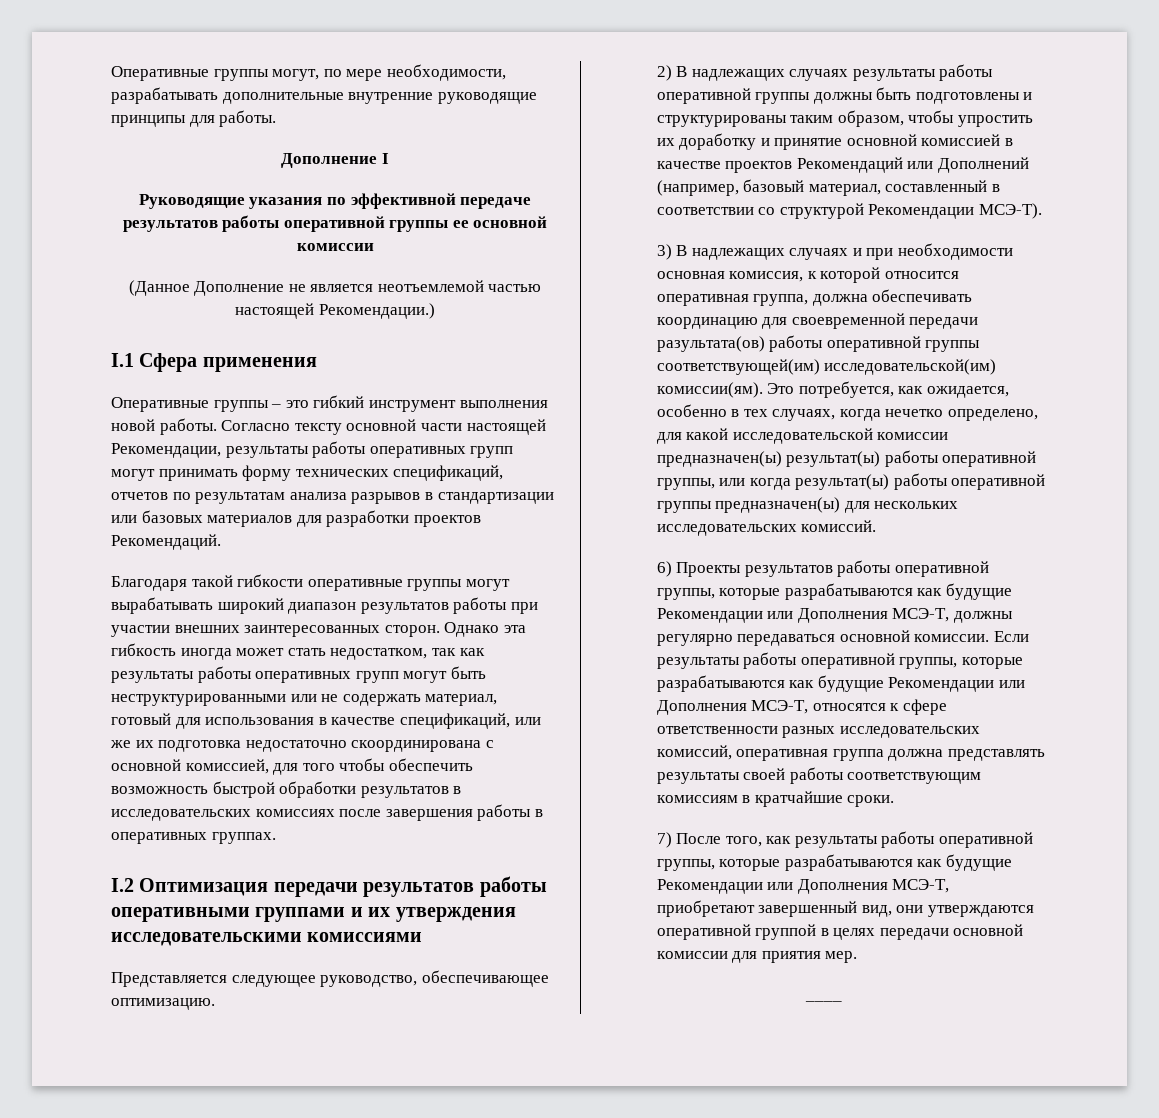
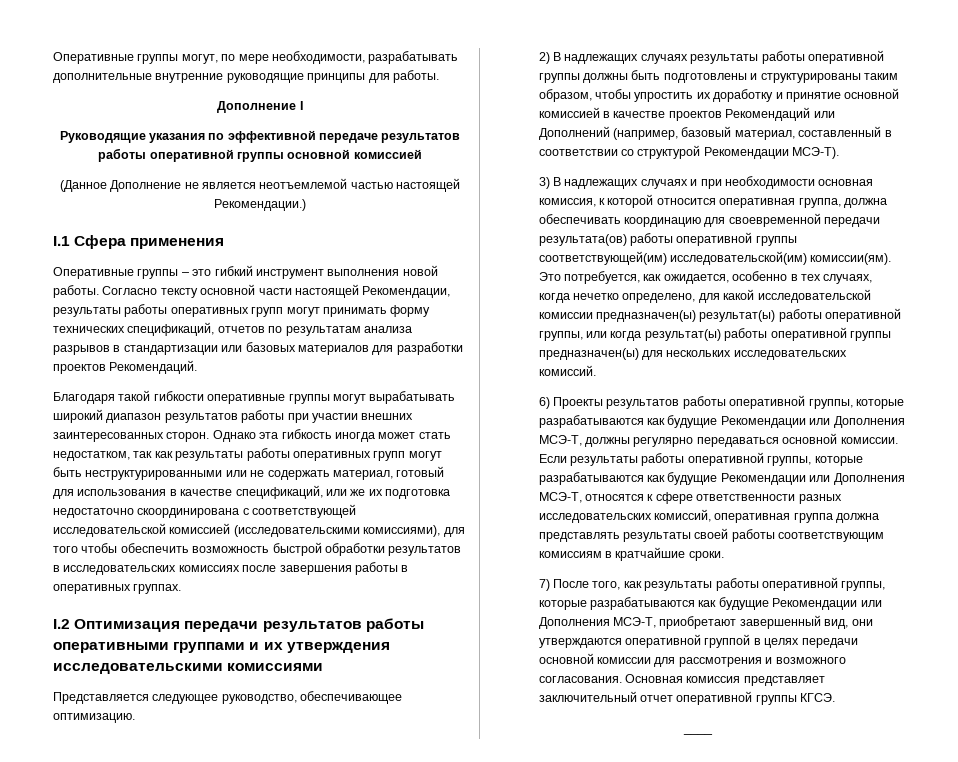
- Руководящие указания по эффективной передаче результатов работы оперативной группы ее основной комиссии
+ Руководящие указания по эффективной передаче результатов работы оперативной группы основной комиссией
- Однако эта гибкость иногда может стать недостатком, так как результаты работы оперативных групп могут быть неструктурированными или не содержать материал, готовый для использования в качестве спецификаций, или же их подготовка недостаточно скоординирована с основной комиссией, для того чтобы обеспечить возможность быстрой обработки результатов в исследовательских комиссиях после завершения работы в оперативных группах.
+ Однако эта гибкость иногда может стать недостатком, так как результаты работы оперативных групп могут быть неструктурированными или не содержать материал, готовый для использования в качестве спецификаций, или же их подготовка недостаточно скоординирована с соответствующей исследовательской комиссией (исследовательскими комиссиями), для того чтобы обеспечить возможность быстрой обработки результатов в исследовательских комиссиях после завершения работы в оперативных группах.
- 3) В надлежащих случаях и при необходимости основная комиссия, к которой относится оперативная группа, должна обеспечивать координацию для своевременной передачи разультата(ов) работы оперативной группы соответствующей(им) исследовательской(им) комиссии(ям).
+ 3) В надлежащих случаях и при необходимости основная комиссия, к которой относится оперативная группа, должна обеспечивать координацию для своевременной передачи результата(ов) работы оперативной группы соответствующей(им) исследовательской(им) комиссии(ям).
- 7) После того, как результаты работы оперативной группы, которые разрабатываются как будущие Рекомендации или Дополнения МСЭ-Т, приобретают завершенный вид, они утверждаются оперативной группой в целях передачи основной комиссии для приятия мер.
+ 7) После того, как результаты работы оперативной группы, которые разрабатываются как будущие Рекомендации или Дополнения МСЭ-Т, приобретают завершенный вид, они утверждаются оперативной группой в целях передачи основной комиссии для рассмотрения и возможного согласования. Основная комиссия представляет заключительный отчет оперативной группы КГСЭ.

